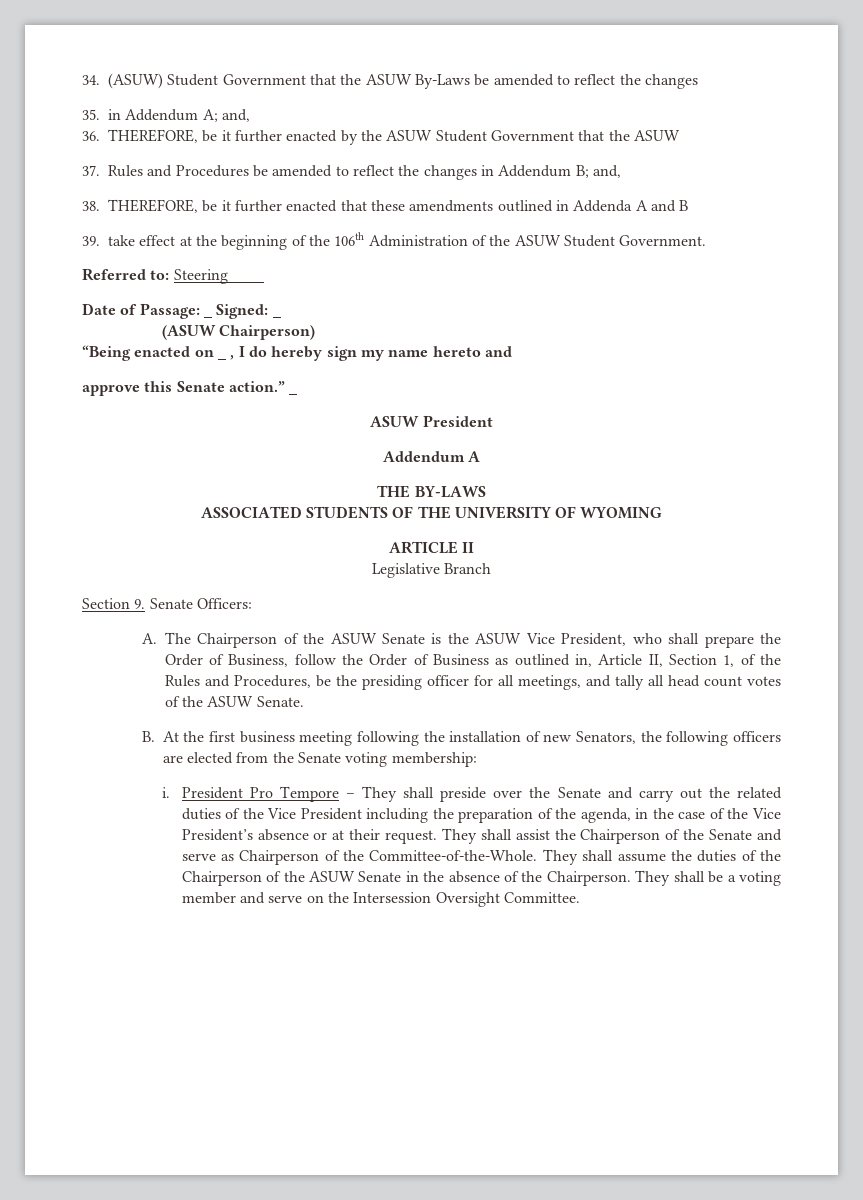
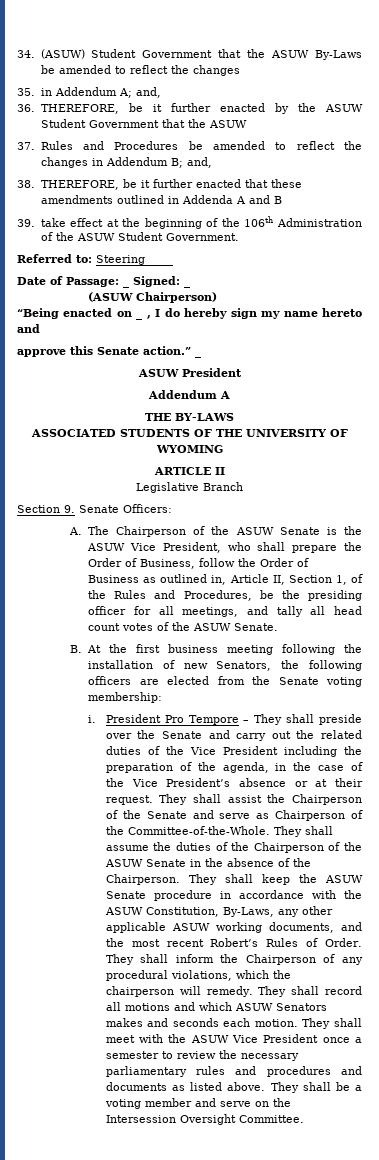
- They shall be a voting member and serve on the Intersession Oversight Committee.
+ They shall keep the ASUW Senate procedure in accordance with the ASUW Constitution, By-Laws, any other applicable ASUW working documents, and the most recent Robert’s Rules of Order. They shall inform the Chairperson of any procedural violations, which the chairperson will remedy. They shall record all motions and which ASUW Senators makes and seconds each motion. They shall meet with the ASUW Vice President once a semester to review the necessary parliamentary rules and procedures and documents as listed above. They shall be a voting member and serve on the Intersession Oversight Committee.

